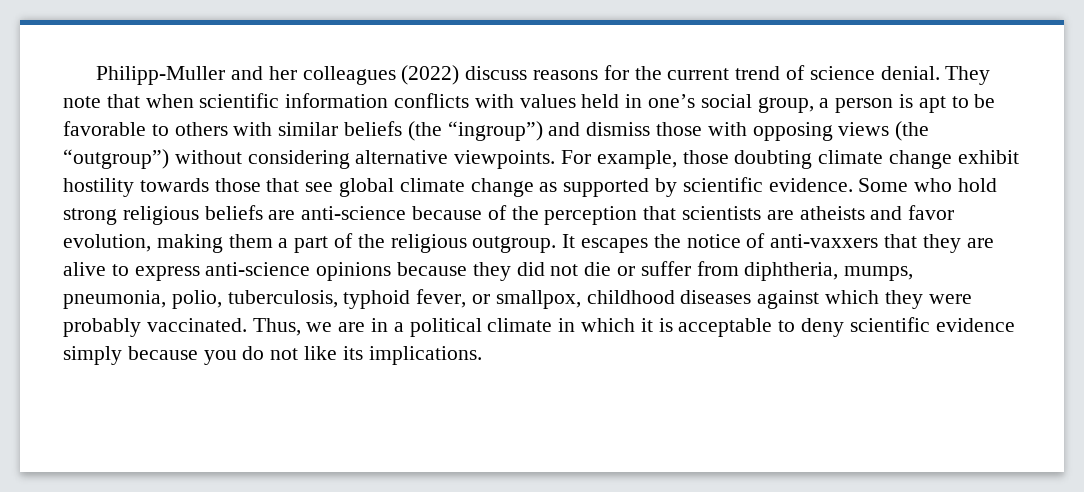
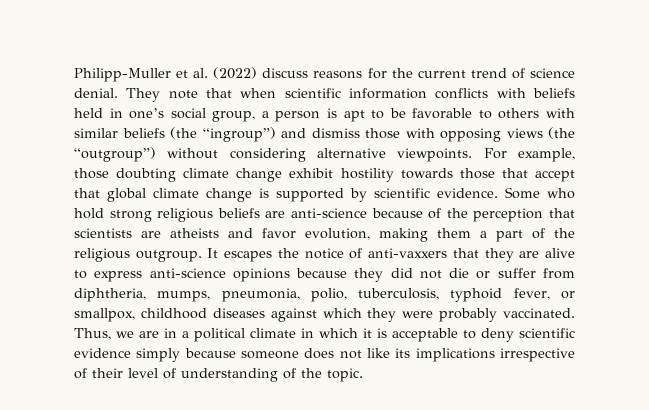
- Philipp-Muller and her colleagues (2022) discuss reasons for the current trend of science denial.
+ Philipp-Muller et al. (2022) discuss reasons for the current trend of science denial.
- They note that when scientific information conflicts with values held in one’s social group, a person is apt to be favorable to others with similar beliefs (the “ingroup”) and dismiss those with opposing views (the “outgroup”) without considering alternative viewpoints.
+ They note that when scientific information conflicts with beliefs held in one’s social group, a person is apt to be favorable to others with similar beliefs (the “ingroup”) and dismiss those with opposing views (the “outgroup”) without considering alternative viewpoints.
- For example, those doubting climate change exhibit hostility towards those that see global climate change as supported by scientific evidence.
+ For example, those doubting climate change exhibit hostility towards those that accept that global climate change is supported by scientific evidence.
- Thus, we are in a political climate in which it is acceptable to deny scientific evidence simply because you do not like its implications.
+ Thus, we are in a political climate in which it is acceptable to deny scientific evidence simply because someone does not like its implications irrespective of their level of understanding of the topic.

